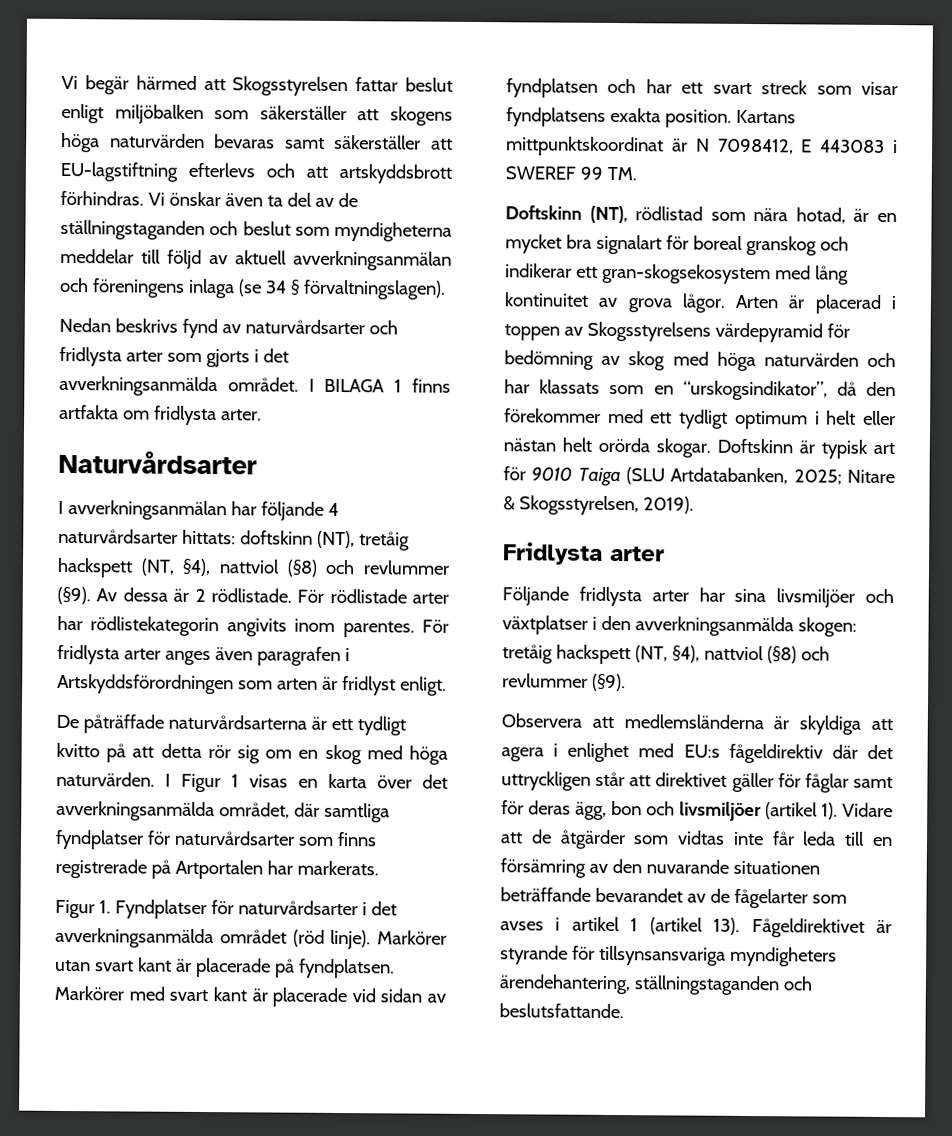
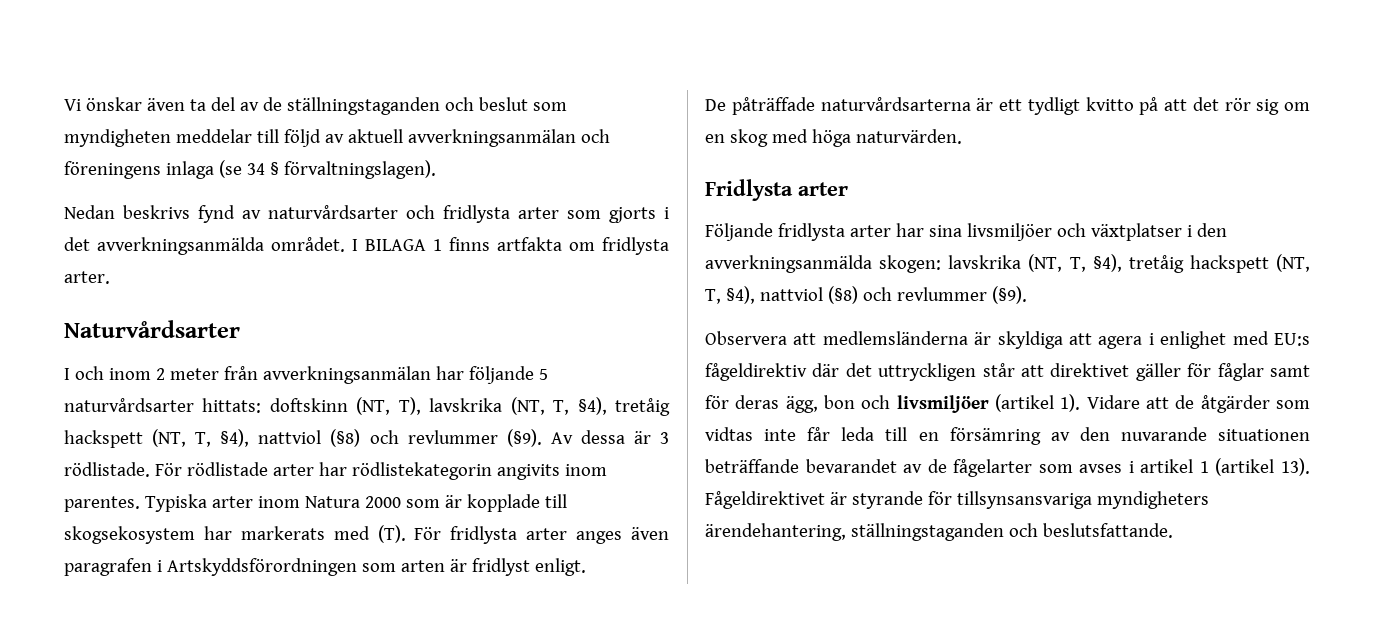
- Vi begär härmed att Skogsstyrelsen fattar beslut enligt miljöbalken som säkerställer att skogens höga naturvärden bevaras samt säkerställer att EU-lagstiftning efterlevs och att artskyddsbrott förhindras. Vi önskar även ta del av de ställningstaganden och beslut som myndigheterna meddelar till följd av aktuell avverkningsanmälan och föreningens inlaga (se 34 § förvaltningslagen).
+ Vi önskar även ta del av de ställningstaganden och beslut som myndigheten meddelar till följd av aktuell avverkningsanmälan och föreningens inlaga (se 34 § förvaltningslagen).
- I avverkningsanmälan har följande 4 naturvårdsarter hittats: doftskinn (NT), tretåig hackspett (NT, §4), nattviol (§8) och revlummer (§9).
+ I och inom 2 meter från avverkningsanmälan har följande 5 naturvårdsarter hittats: doftskinn (NT, T), lavskrika (NT, T, §4), tretåig hackspett (NT, T, §4), nattviol (§8) och revlummer (§9).
- Av dessa är 2 rödlistade.
+ Av dessa är 3 rödlistade.
- För fridlysta arter anges även paragrafen i Artskyddsförordningen som arten är fridlyst enligt.
+ Typiska arter inom Natura 2000 som är kopplade till skogsekosystem har markerats med (T). För fridlysta arter anges även paragrafen i Artskyddsförordningen som arten är fridlyst enligt.
- De påträffade naturvårdsarterna är ett tydligt kvitto på att detta rör sig om en skog med höga naturvärden. I Figur 1 visas en karta över det avverkningsanmälda området, där samtliga fyndplatser för naturvårdsarter som finns registrerade på Artportalen har markerats.
- Figur 1. Fyndplatser för naturvårdsarter i det avverkningsanmälda området (röd linje). Markörer utan svart kant är placerade på fyndplatsen. Markörer med svart kant är placerade vid sidan av fyndplatsen och har ett svart streck som visar fyndplatsens exakta position. Kartans mittpunktskoordinat är N 7098412, E 443083 i SWEREF 99 TM.
- Doftskinn (NT), rödlistad som nära hotad, är en mycket bra signalart för boreal granskog och indikerar ett gran-skogsekosystem med lång kontinuitet av grova lågor. Arten är placerad i toppen av Skogsstyrelsens värdepyramid för bedömning av skog med höga naturvärden och har klassats som en “urskogsindikator”, då den förekommer med ett tydligt optimum i helt eller nästan helt orörda skogar. Doftskinn är typisk art för 9010 Taiga (SLU Artdatabanken, 2025; Nitare & Skogsstyrelsen, 2019).
+ De påträffade naturvårdsarterna är ett tydligt kvitto på att det rör sig om en skog med höga naturvärden.
- Följande fridlysta arter har sina livsmiljöer och växtplatser i den avverkningsanmälda skogen: tretåig hackspett (NT, §4), nattviol (§8) och revlummer (§9).
+ Följande fridlysta arter har sina livsmiljöer och växtplatser i den avverkningsanmälda skogen: lavskrika (NT, T, §4), tretåig hackspett (NT, T, §4), nattviol (§8) och revlummer (§9).

